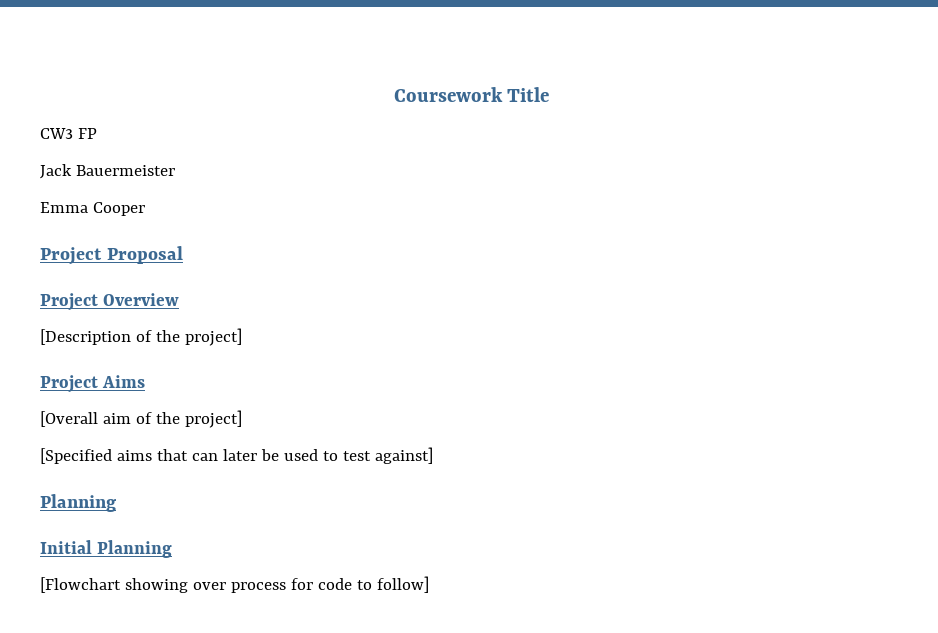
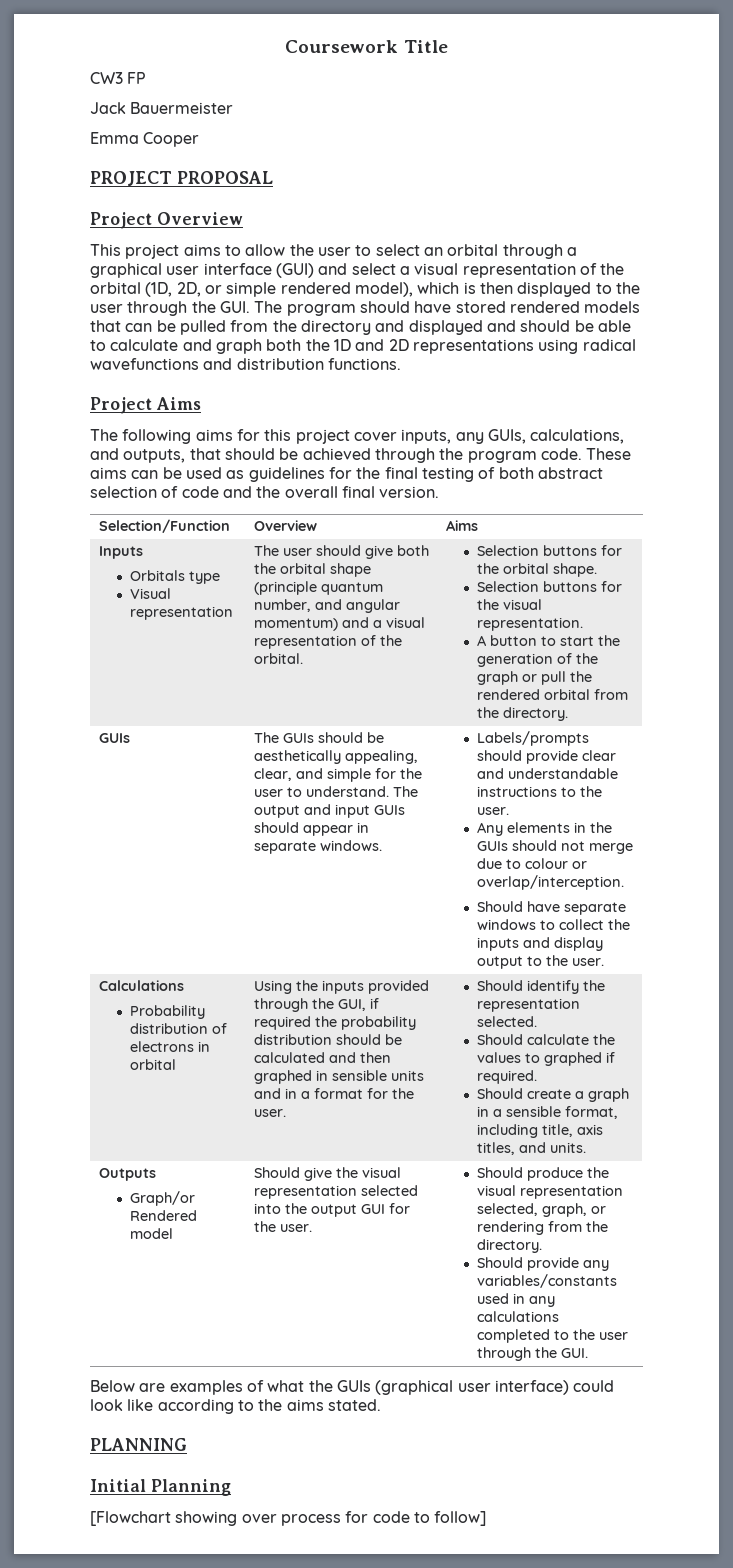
- Project Proposal
+ PROJECT PROPOSAL
- [Description of the project]
+ This project aims to allow the user to select an orbital through a graphical user interface (GUI) and select a visual representation of the orbital (1D, 2D, or simple rendered model), which is then displayed to the user through the GUI. The program should have stored rendered models that can be pulled from the directory and displayed and should be able to calculate and graph both the 1D and 2D representations using radical wavefunctions and distribution functions.
  Project Aims
- [Overall aim of the project]
- [Specified aims that can later be used to test against]
- Planning
+ The following aims for this project cover inputs, any GUIs, calculations, and outputs, that should be achieved through the program code. These aims can be used as guidelines for the final testing of both abstract selection of code and the overall final version.
+ Selection/Function | Overview | Aims
+ Inputs
+ Orbitals type
+ Visual representation | The user should give both the orbital shape (principle quantum number, and angular momentum) and a visual representation of the orbital. | Selection buttons for the orbital shape.
+ Selection buttons for the visual representation.
+ A button to start the generation of the graph or pull the rendered orbital from the directory.
+ GUIs | The GUIs should be aesthetically appealing, clear, and simple for the user to understand. The output and input GUIs should appear in separate windows. | Labels/prompts should provide clear and understandable instructions to the user.
+ Any elements in the GUIs should not merge due to colour or overlap/interception.
+ Should have separate windows to collect the inputs and display output to the user.
+ Calculations
+ Probability distribution of electrons in orbital | Using the inputs provided through the GUI, if required the probability distribution should be calculated and then graphed in sensible units and in a format for the user. | Should identify the representation selected.
+ Should calculate the values to graphed if required.
+ Should create a graph in a sensible format, including title, axis titles, and units.
+ Outputs
+ Graph/or Rendered model | Should give the visual representation selected into the output GUI for the user. | Should produce the visual representation selected, graph, or rendering from the directory.
+ Should provide any variables/constants used in any calculations completed to the user through the GUI.
+ Below are examples of what the GUIs (graphical user interface) could look like according to the aims stated.
+ PLANNING

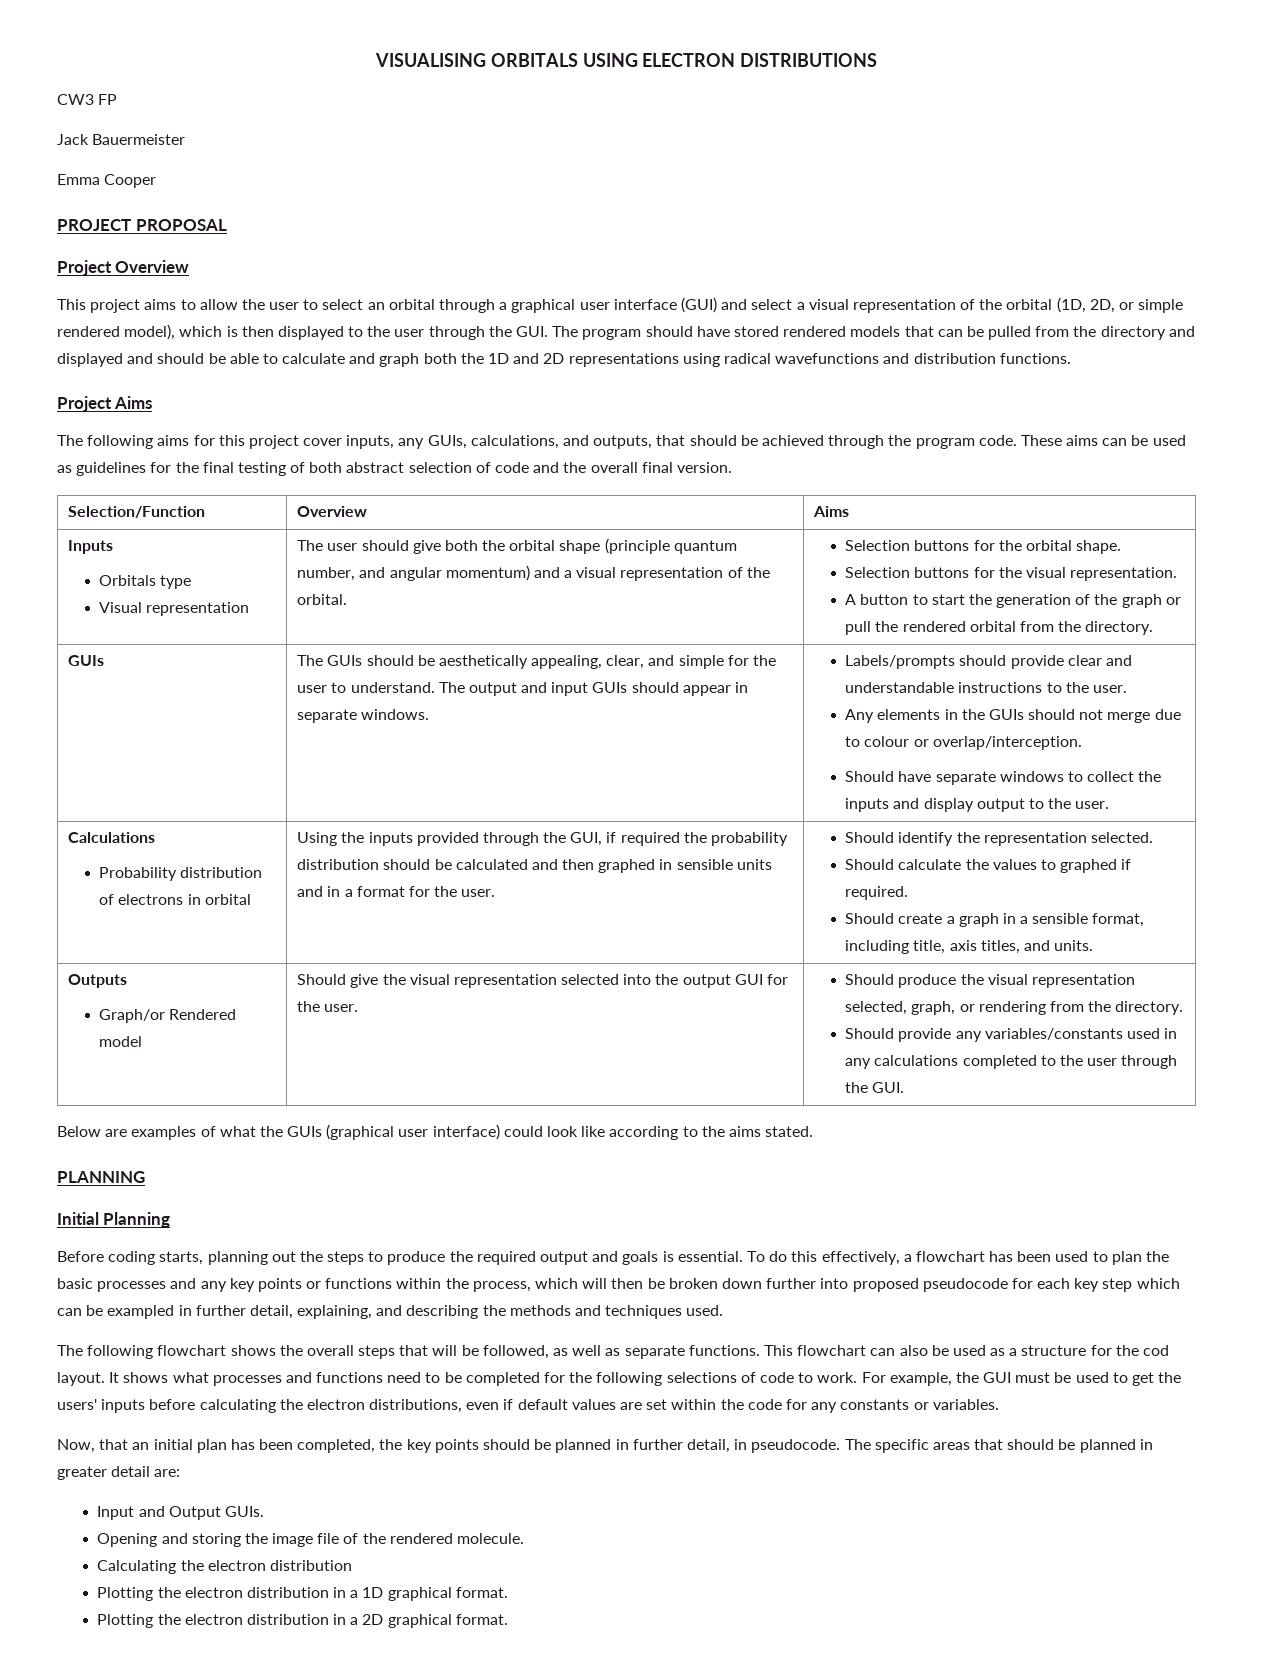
- Coursework Title
+ VISUALISING ORBITALS USING ELECTRON DISTRIBUTIONS
- [Flowchart showing over process for code to follow]
+ Before coding starts, planning out the steps to produce the required output and goals is essential. To do this effectively, a flowchart has been used to plan the basic processes and any key points or functions within the process, which will then be broken down further into proposed pseudocode for each key step which can be exampled in further detail, explaining, and describing the methods and techniques used.
+ The following flowchart shows the overall steps that will be followed, as well as separate functions. This flowchart can also be used as a structure for the cod layout. It shows what processes and functions need to be completed for the following selections of code to work. For example, the GUI must be used to get the users' inputs before calculating the electron distributions, even if default values are set within the code for any constants or variables.
+ Now, that an initial plan has been completed, the key points should be planned in further detail, in pseudocode. The specific areas that should be planned in greater detail are:
+ Input and Output GUIs.
+ Opening and storing the image file of the rendered molecule.
+ Calculating the electron distribution
+ Plotting the electron distribution in a 1D graphical format.
+ Plotting the electron distribution in a 2D graphical format.

